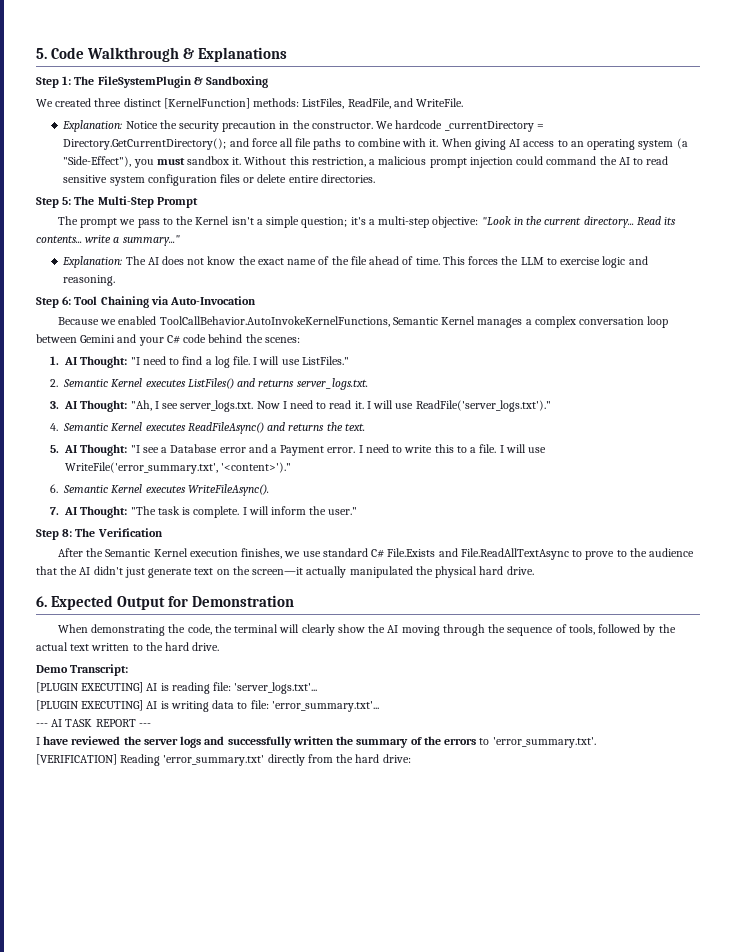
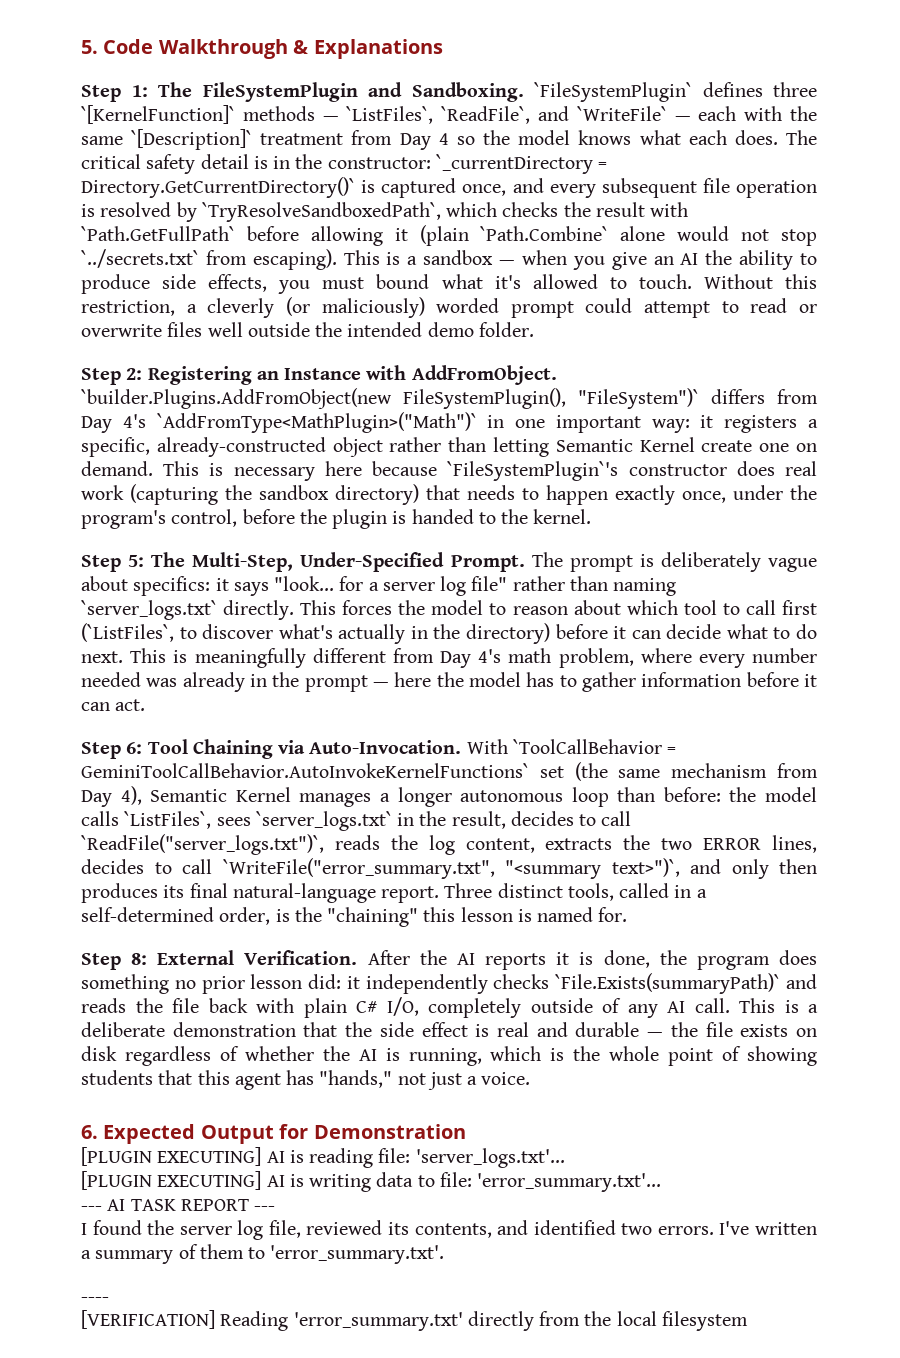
- Step 1: The FileSystemPlugin & Sandboxing
- We created three distinct [KernelFunction] methods: ListFiles, ReadFile, and WriteFile.
- Explanation: Notice the security precaution in the constructor. We hardcode _currentDirectory = Directory.GetCurrentDirectory(); and force all file paths to combine with it. When giving AI access to an operating system (a "Side-Effect"), you must sandbox it. Without this restriction, a malicious prompt injection could command the AI to read sensitive system configuration files or delete entire directories.
- Step 5: The Multi-Step Prompt
- The prompt we pass to the Kernel isn't a simple question; it's a multi-step objective: "Look in the current directory... Read its contents... write a summary..."
- Explanation: The AI does not know the exact name of the file ahead of time. This forces the LLM to exercise logic and reasoning.
+ Step 1: The FileSystemPlugin and Sandboxing. `FileSystemPlugin` defines three `[KernelFunction]` methods — `ListFiles`, `ReadFile`, and `WriteFile` — each with the same `[Description]` treatment from Day 4 so the model knows what each does. The critical safety detail is in the constructor: `_currentDirectory = Directory.GetCurrentDirectory()` is captured once, and every subsequent file operation is resolved by `TryResolveSandboxedPath`, which checks the result with `Path.GetFullPath` before allowing it (plain `Path.Combine` alone would not stop `../secrets.txt` from escaping). This is a sandbox — when you give an AI the ability to produce side effects, you must bound what it's allowed to touch. Without this restriction, a cleverly (or maliciously) worded prompt could attempt to read or overwrite files well outside the intended demo folder.
+ Step 2: Registering an Instance with AddFromObject. `builder.Plugins.AddFromObject(new FileSystemPlugin(), "FileSystem")` differs from Day 4's `AddFromType<MathPlugin>("Math")` in one important way: it registers a specific, already-constructed object rather than letting Semantic Kernel create one on demand. This is necessary here because `FileSystemPlugin`'s constructor does real work (capturing the sandbox directory) that needs to happen exactly once, under the program's control, before the plugin is handed to the kernel.
+ Step 5: The Multi-Step, Under-Specified Prompt. The prompt is deliberately vague about specifics: it says "look... for a server log file" rather than naming `server_logs.txt` directly. This forces the model to reason about which tool to call first (`ListFiles`, to discover what's actually in the directory) before it can decide what to do next. This is meaningfully different from Day 4's math problem, where every number needed was already in the prompt — here the model has to gather information before it can act.
- Step 6: Tool Chaining via Auto-Invocation
- Because we enabled ToolCallBehavior.AutoInvokeKernelFunctions, Semantic Kernel manages a complex conversation loop between Gemini and your C# code behind the scenes:
- 1. AI Thought: "I need to find a log file. I will use ListFiles."
- 2. Semantic Kernel executes ListFiles() and returns server_logs.txt.
- 3. AI Thought: "Ah, I see server_logs.txt. Now I need to read it. I will use ReadFile('server_logs.txt')."
- 4. Semantic Kernel executes ReadFileAsync() and returns the text.
- 5. AI Thought: "I see a Database error and a Payment error. I need to write this to a file. I will use WriteFile('error_summary.txt', '<content>')."
- 6. Semantic Kernel executes WriteFileAsync().
- 7. AI Thought: "The task is complete. I will inform the user."
- Step 8: The Verification
- After the Semantic Kernel execution finishes, we use standard C# File.Exists and File.ReadAllTextAsync to prove to the audience that the AI didn't just generate text on the screen—it actually manipulated the physical hard drive.
+ Step 6: Tool Chaining via Auto-Invocation. With `ToolCallBehavior = GeminiToolCallBehavior.AutoInvokeKernelFunctions` set (the same mechanism from Day 4), Semantic Kernel manages a longer autonomous loop than before: the model calls `ListFiles`, sees `server_logs.txt` in the result, decides to call `ReadFile("server_logs.txt")`, reads the log content, extracts the two ERROR lines, decides to call `WriteFile("error_summary.txt", "<summary text>")`, and only then produces its final natural-language report. Three distinct tools, called in a self-determined order, is the "chaining" this lesson is named for.
+ Step 8: External Verification. After the AI reports it is done, the program does something no prior lesson did: it independently checks `File.Exists(summaryPath)` and reads the file back with plain C# I/O, completely outside of any AI call. This is a deliberate demonstration that the side effect is real and durable — the file exists on disk regardless of whether the AI is running, which is the whole point of showing students that this agent has "hands," not just a voice.
- When demonstrating the code, the terminal will clearly show the AI moving through the sequence of tools, followed by the actual text written to the hard drive.
- Demo Transcript:
- I have reviewed the server logs and successfully written the summary of the errors to 'error_summary.txt'.
+ I found the server log file, reviewed its contents, and identified two errors. I've written a summary of them to 'error_summary.txt'.
+ ----
- [VERIFICATION] Reading 'error_summary.txt' directly from the hard drive:
+ [VERIFICATION] Reading 'error_summary.txt' directly from the local filesystem

